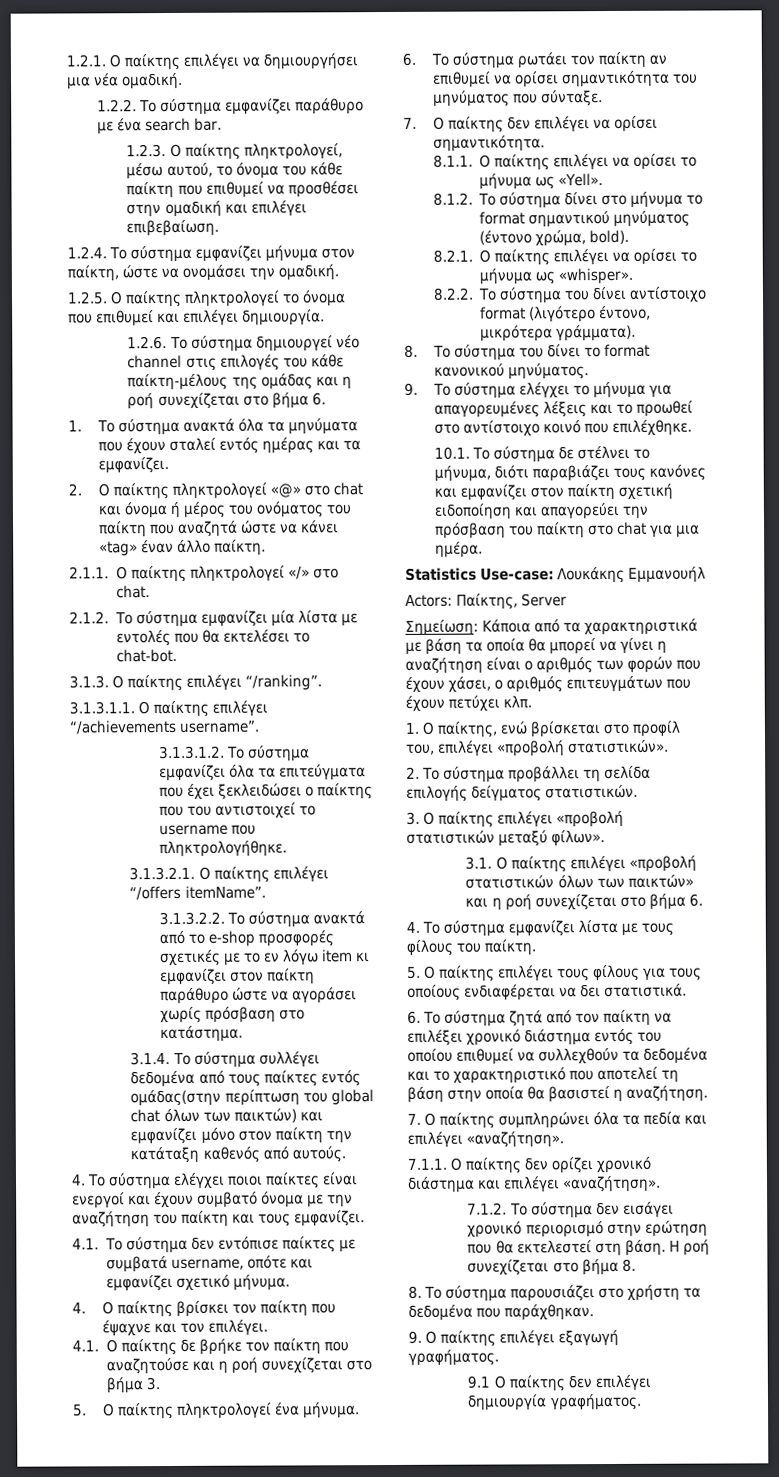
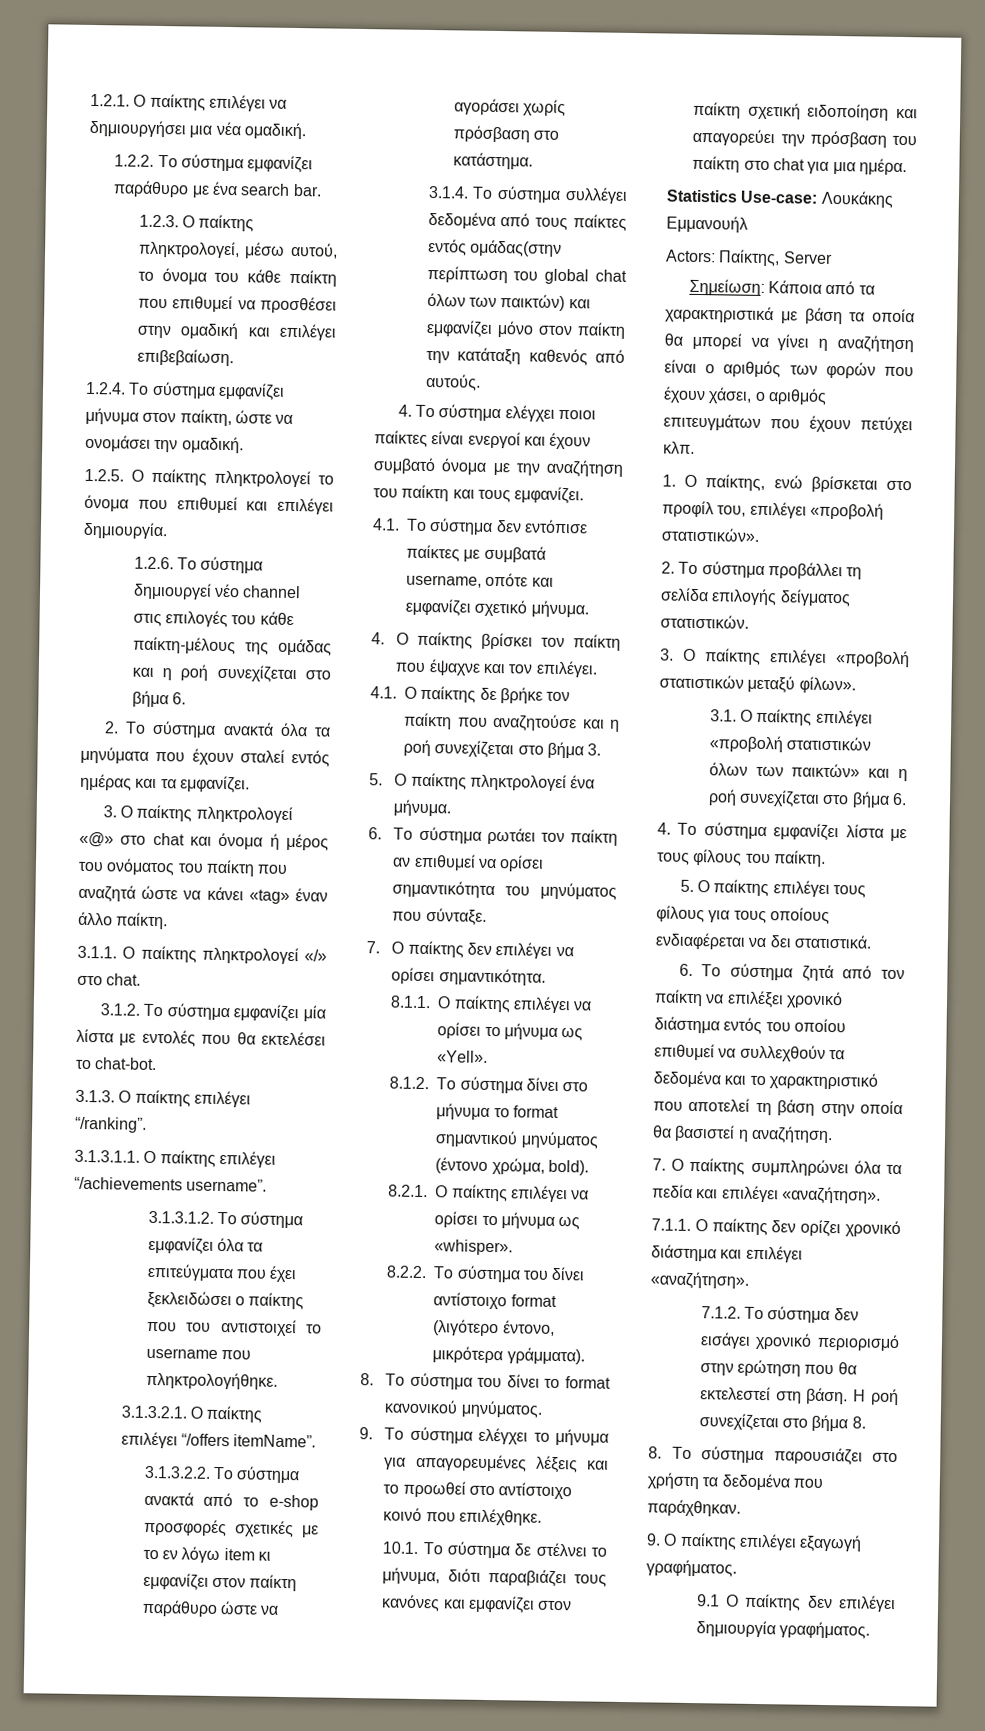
- 1. Το σύστημα ανακτά όλα τα μηνύματα που έχουν σταλεί εντός ημέρας και τα εμφανίζει.
+ 2. Το σύστημα ανακτά όλα τα μηνύματα που έχουν σταλεί εντός ημέρας και τα εμφανίζει.
- 2. Ο παίκτης πληκτρολογεί «@» στο chat και όνομα ή μέρος του ονόματος του παίκτη που αναζητά ώστε να κάνει «tag» έναν άλλο παίκτη.
+ 3. Ο παίκτης πληκτρολογεί «@» στο chat και όνομα ή μέρος του ονόματος του παίκτη που αναζητά ώστε να κάνει «tag» έναν άλλο παίκτη.
- 2.1.1. Ο παίκτης πληκτρολογεί «/» στο chat.
+ 3.1.1. Ο παίκτης πληκτρολογεί «/» στο chat.
- 2.1.2. Το σύστημα εμφανίζει μία λίστα με εντολές που θα εκτελέσει το chat-bot.
+ 3.1.2. Το σύστημα εμφανίζει μία λίστα με εντολές που θα εκτελέσει το chat-bot.

